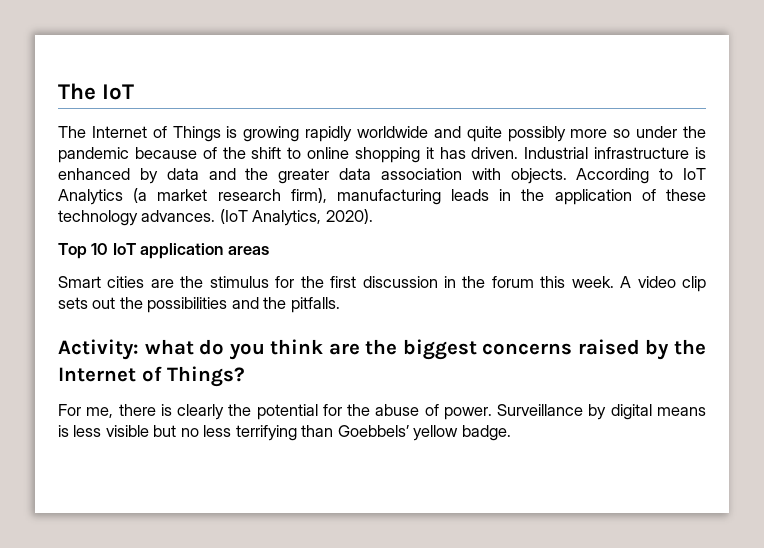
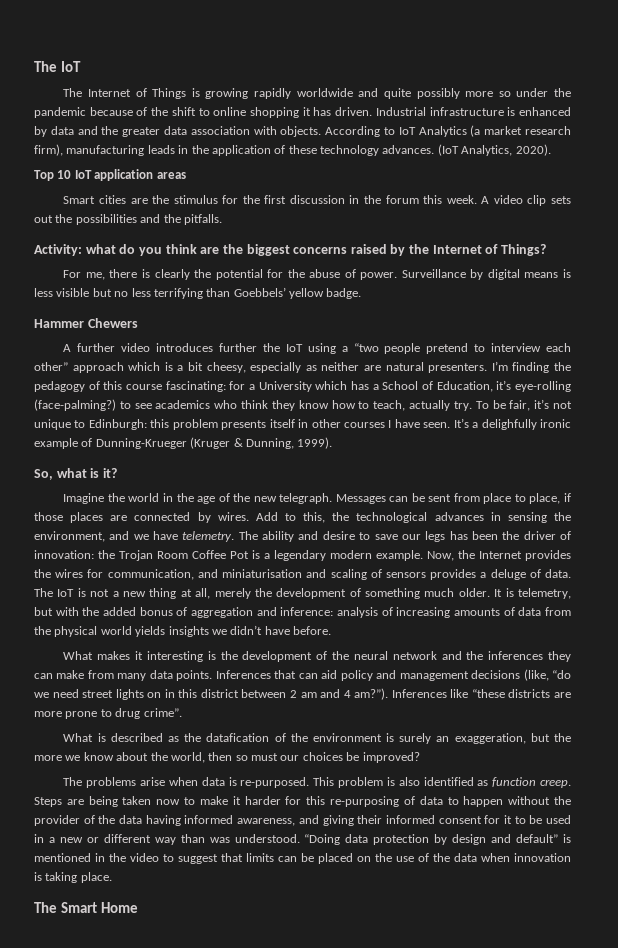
+ Hammer Chewers
+ A further video introduces further the IoT using a “two people pretend to interview each other” approach which is a bit cheesy, especially as neither are natural presenters. I’m finding the pedagogy of this course fascinating: for a University which has a School of Education, it’s eye-rolling (face-palming?) to see academics who think they know how to teach, actually try. To be fair, it’s not unique to Edinburgh: this problem presents itself in other courses I have seen. It’s a delighfully ironic example of Dunning-Krueger (Kruger & Dunning, 1999).
+ So, what is it?
+ Imagine the world in the age of the new telegraph. Messages can be sent from place to place, if those places are connected by wires. Add to this, the technological advances in sensing the environment, and we have telemetry. The ability and desire to save our legs has been the driver of innovation: the Trojan Room Coffee Pot is a legendary modern example. Now, the Internet provides the wires for communication, and miniaturisation and scaling of sensors provides a deluge of data. The IoT is not a new thing at all, merely the development of something much older. It is telemetry, but with the added bonus of aggregation and inference: analysis of increasing amounts of data from the physical world yields insights we didn’t have before.
+ What makes it interesting is the development of the neural network and the inferences they can make from many data points. Inferences that can aid policy and management decisions (like, “do we need street lights on in this district between 2 am and 4 am?”). Inferences like “these districts are more prone to drug crime”.
+ What is described as the datafication of the environment is surely an exaggeration, but the more we know about the world, then so must our choices be improved?
+ The problems arise when data is re-purposed. This problem is also identified as function creep. Steps are being taken now to make it harder for this re-purposing of data to happen without the provider of the data having informed awareness, and giving their informed consent for it to be used in a new or different way than was understood. “Doing data protection by design and default” is mentioned in the video to suggest that limits can be placed on the use of the data when innovation is taking place.
+ The Smart Home

